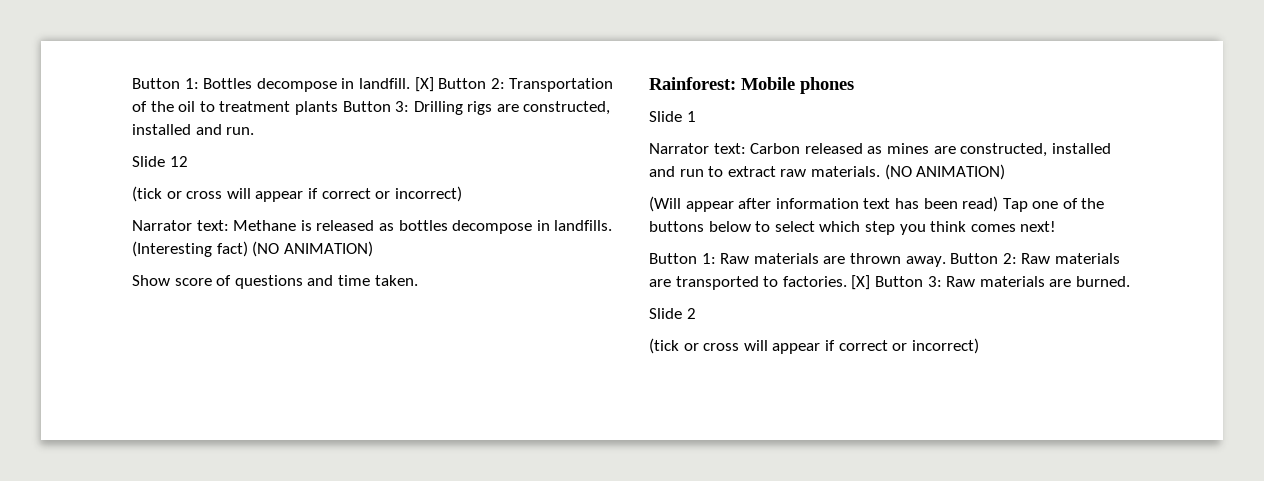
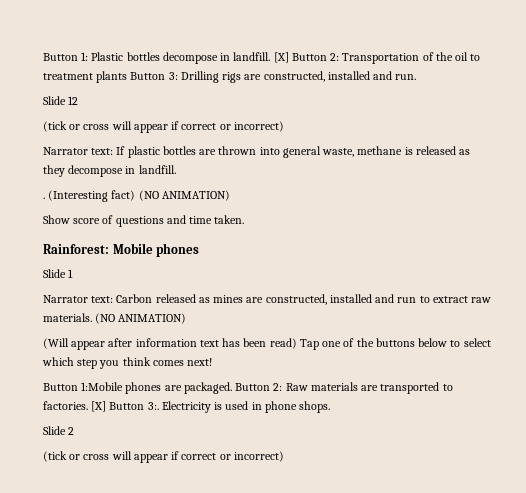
- Button 1: Bottles decompose in landfill.
+ Button 1: Plastic bottles decompose in landfill.
- Narrator text: Methane is released as bottles decompose in landfills.
+ Narrator text: If plastic bottles are thrown into general waste, methane is released as they decompose in landfill.
+ .
- Button 1: Raw materials are thrown away.
+ Button 1:Mobile phones are packaged.
- [X] Button 3: Raw materials are burned.
+ [X] Button 3:. Electricity is used in phone shops.

